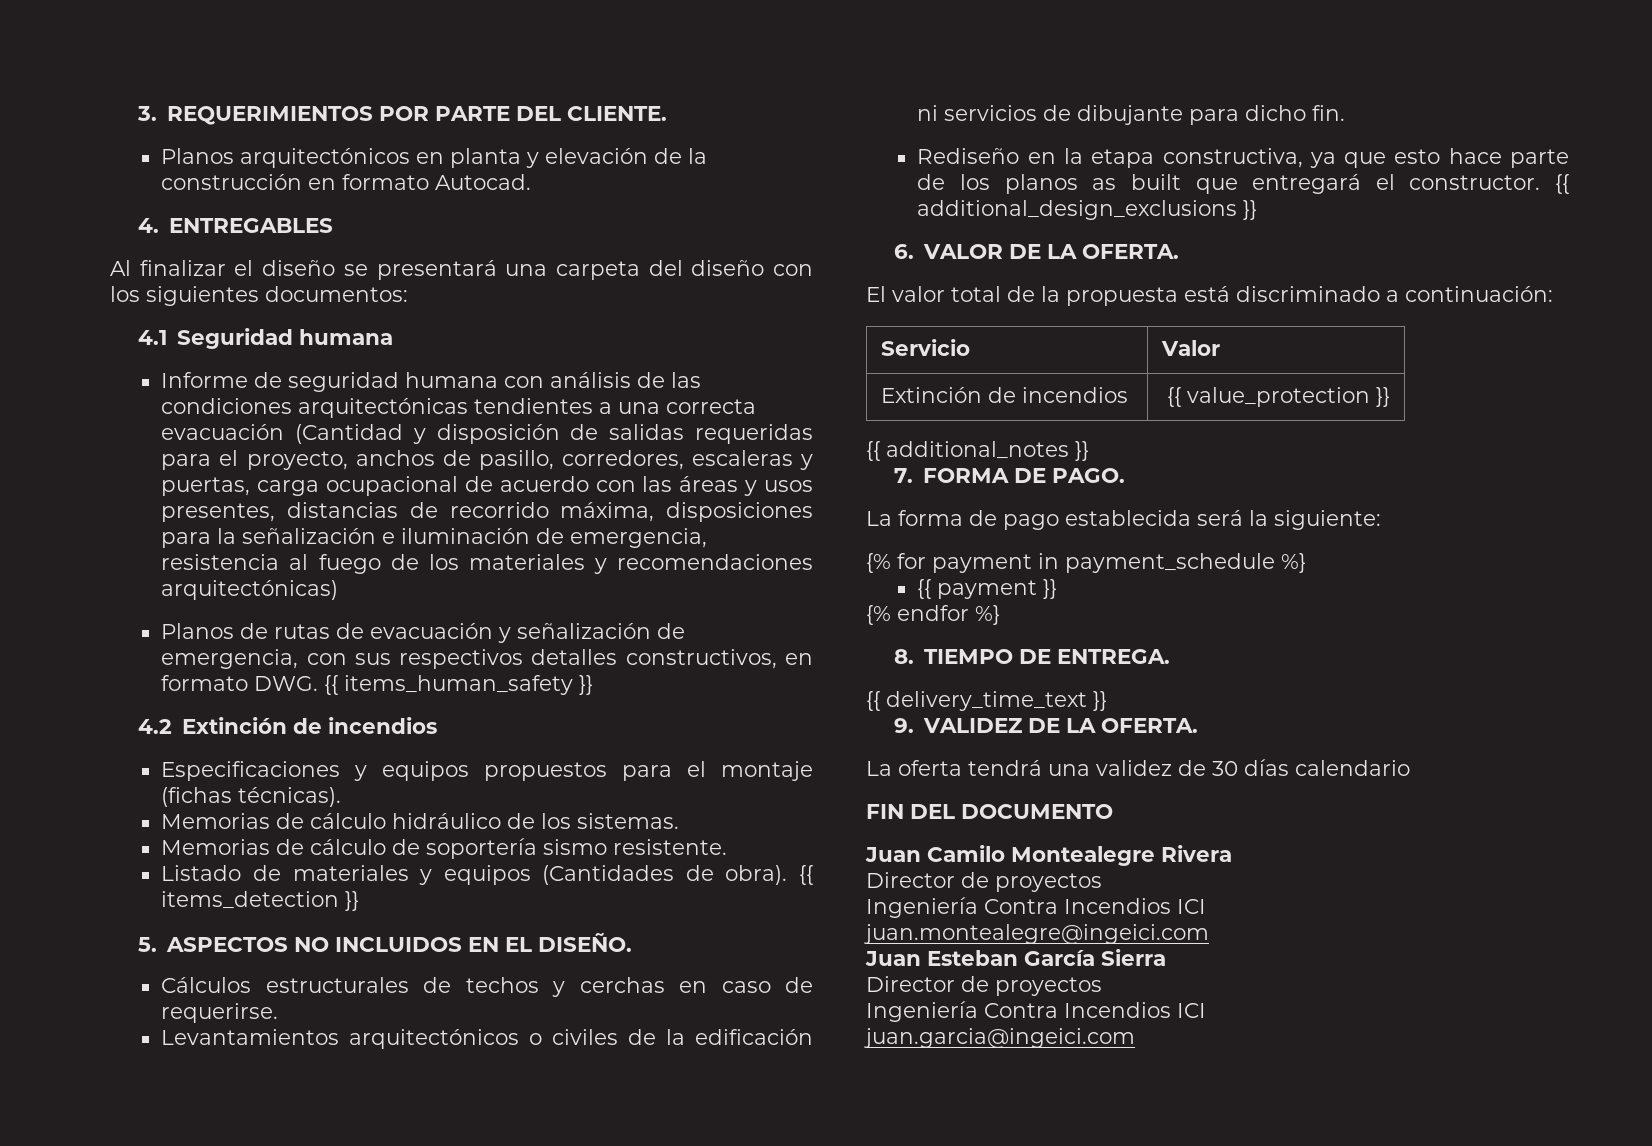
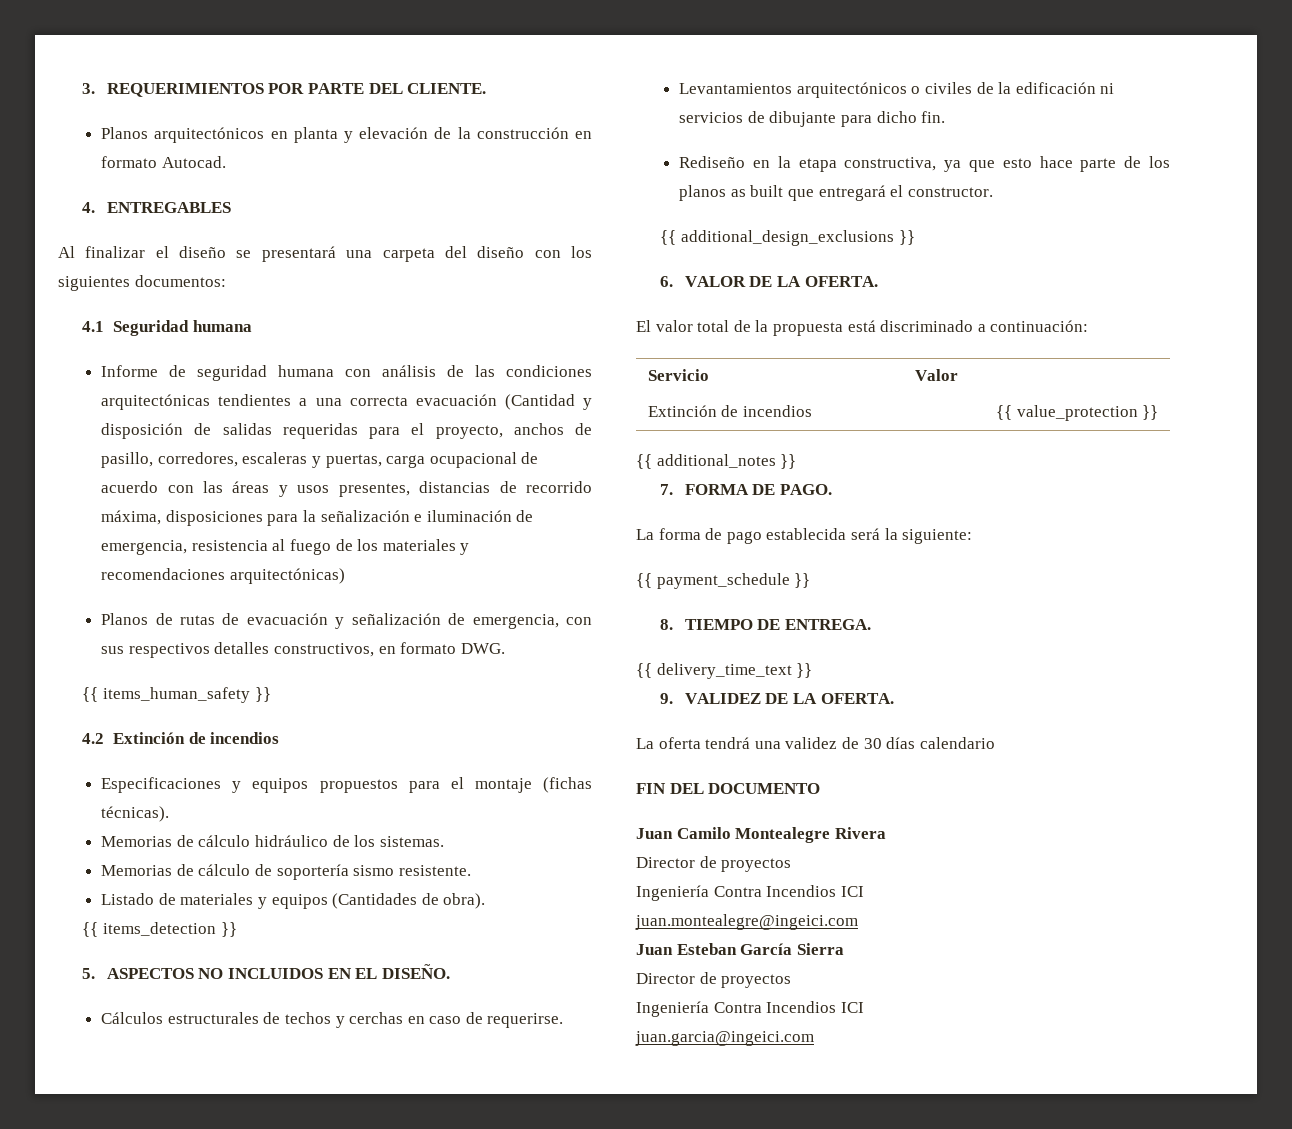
- Planos de rutas de evacuación y señalización de emergencia, con sus respectivos detalles constructivos, en formato DWG. {{ items_human_safety }}
+ Planos de rutas de evacuación y señalización de emergencia, con sus respectivos detalles constructivos, en formato DWG.
+ {{ items_human_safety }}
- Listado de materiales y equipos (Cantidades de obra). {{ items_detection }}
+ Listado de materiales y equipos (Cantidades de obra).
+ {{ items_detection }}
- Rediseño en la etapa constructiva, ya que esto hace parte de los planos as built que entregará el constructor. {{ additional_design_exclusions }}
+ Rediseño en la etapa constructiva, ya que esto hace parte de los planos as built que entregará el constructor.
+ {{ additional_design_exclusions }}
- {% for payment in payment_schedule %}
- {{ payment }}
- {% endfor %}
+ {{ payment_schedule }}

